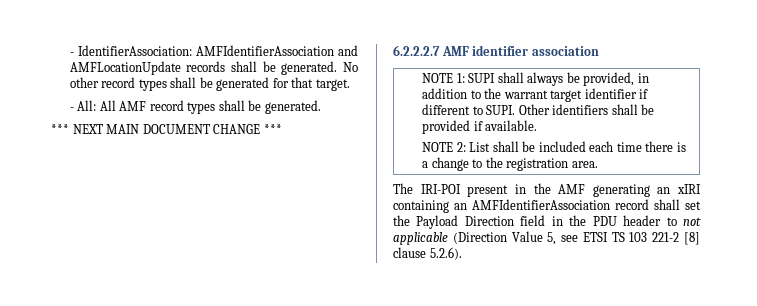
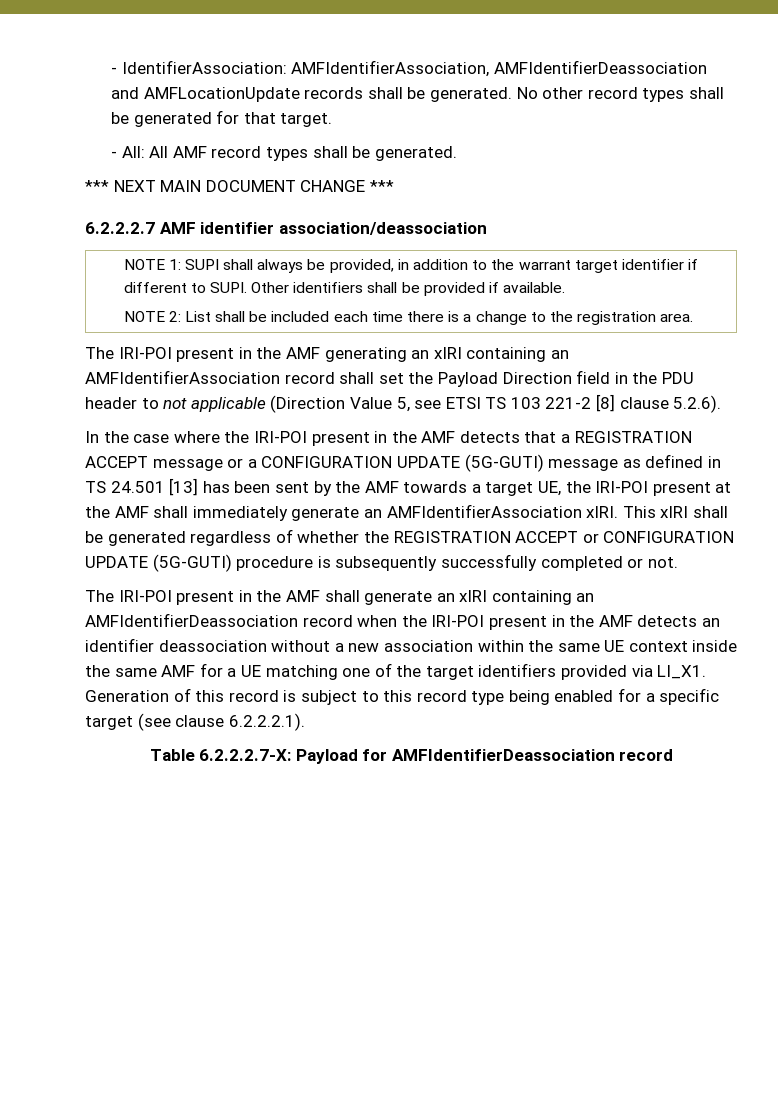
- - IdentifierAssociation: AMFIdentifierAssociation and AMFLocationUpdate records shall be generated.
+ - IdentifierAssociation: AMFIdentifierAssociation, AMFIdentifierDeassociation and AMFLocationUpdate records shall be generated.
- 6.2.2.2.7 AMF identifier association
+ 6.2.2.2.7 AMF identifier association/deassociation
+ In the case where the IRI-POI present in the AMF detects that a REGISTRATION ACCEPT message or a CONFIGURATION UPDATE (5G-GUTI) message as defined in TS 24.501 [13] has been sent by the AMF towards a target UE, the IRI-POI present at the AMF shall immediately generate an AMFIdentifierAssociation xIRI. This xIRI shall be generated regardless of whether the REGISTRATION ACCEPT or CONFIGURATION UPDATE (5G-GUTI) procedure is subsequently successfully completed or not.
+ The IRI-POI present in the AMF shall generate an xIRI containing an AMFIdentifierDeassociation record when the IRI-POI present in the AMF detects an identifier deassociation without a new association within the same UE context inside the same AMF for a UE matching one of the target identifiers provided via LI_X1. Generation of this record is subject to this record type being enabled for a specific target (see clause 6.2.2.2.1).
+ Table 6.2.2.2.7-X: Payload for AMFIdentifierDeassociation record

